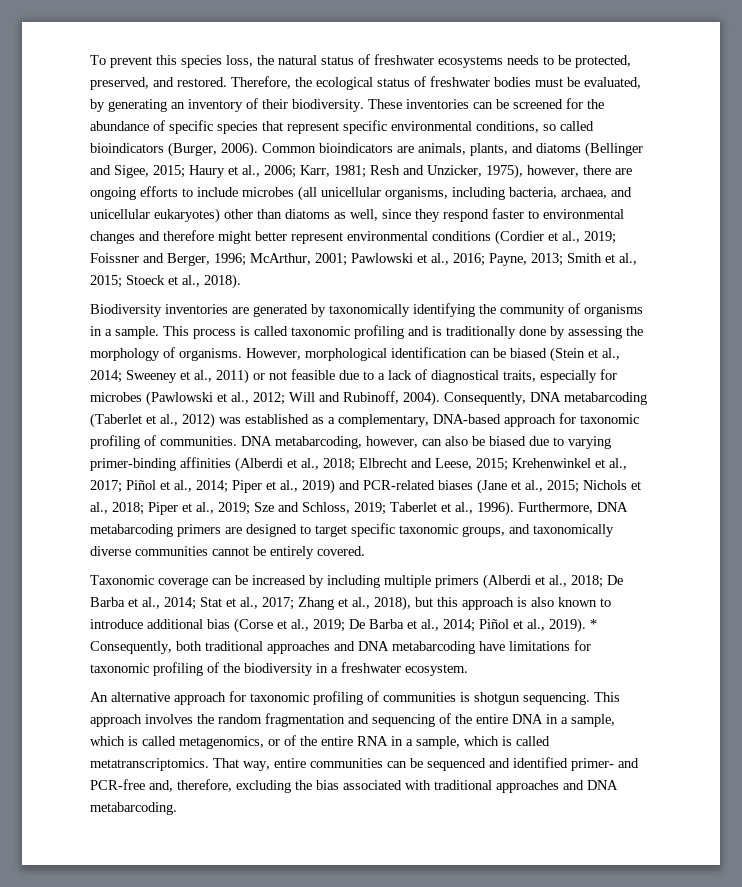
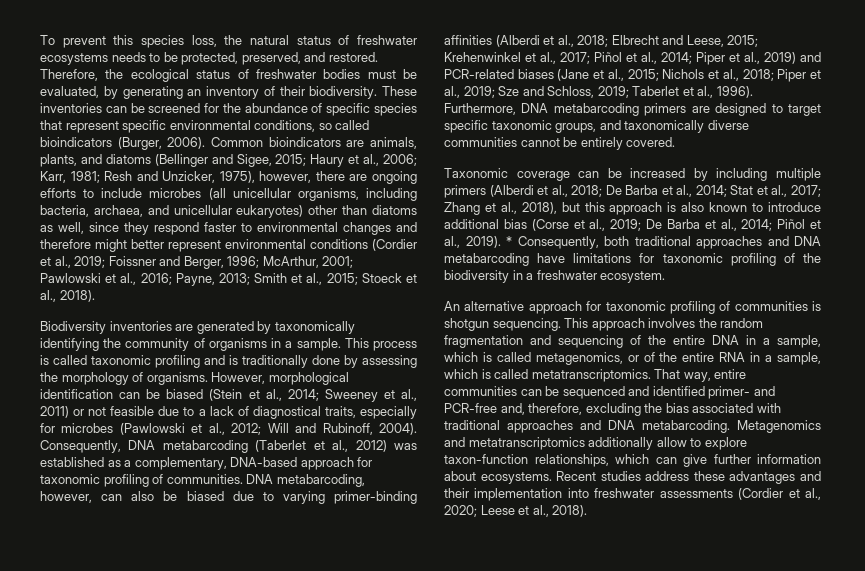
+ Metagenomics and metatranscriptomics additionally allow to explore taxon-function relationships, which can give further information about ecosystems. Recent studies address these advantages and their implementation into freshwater assessments (Cordier et al., 2020; Leese et al., 2018).

